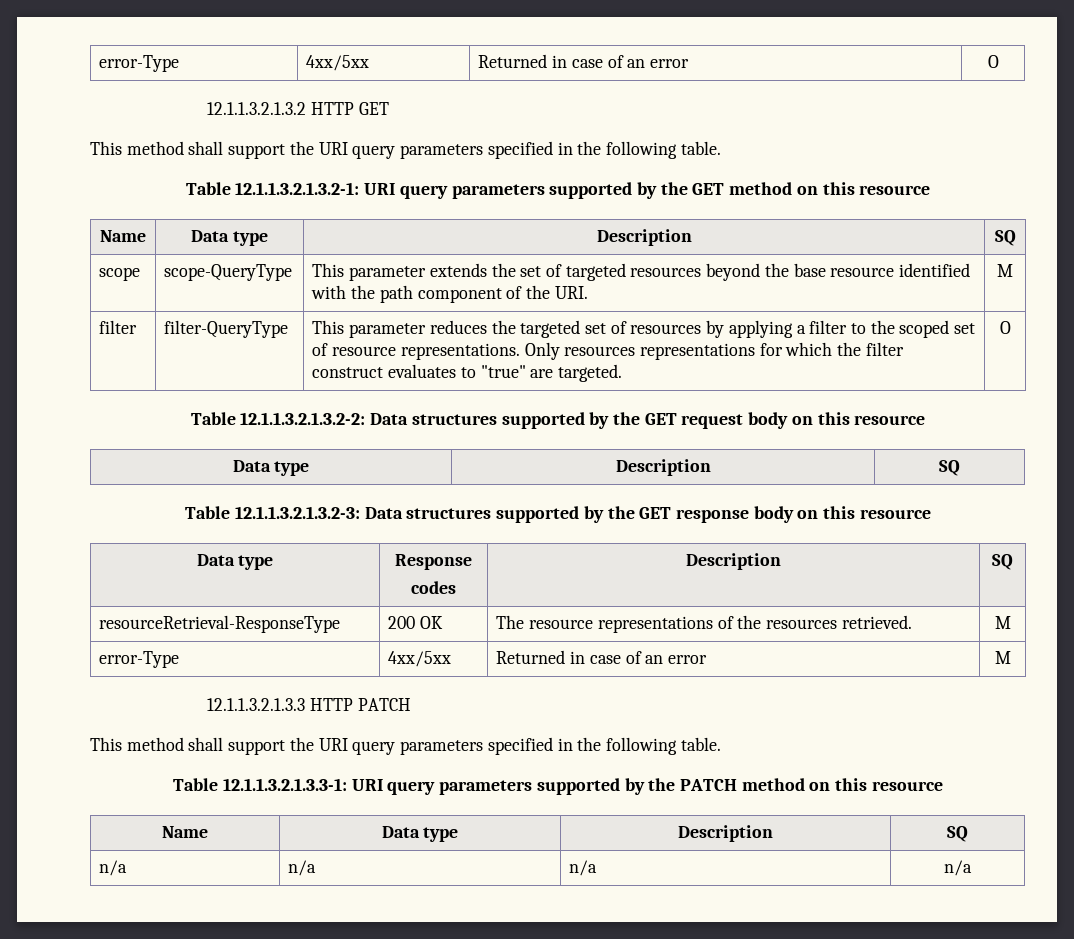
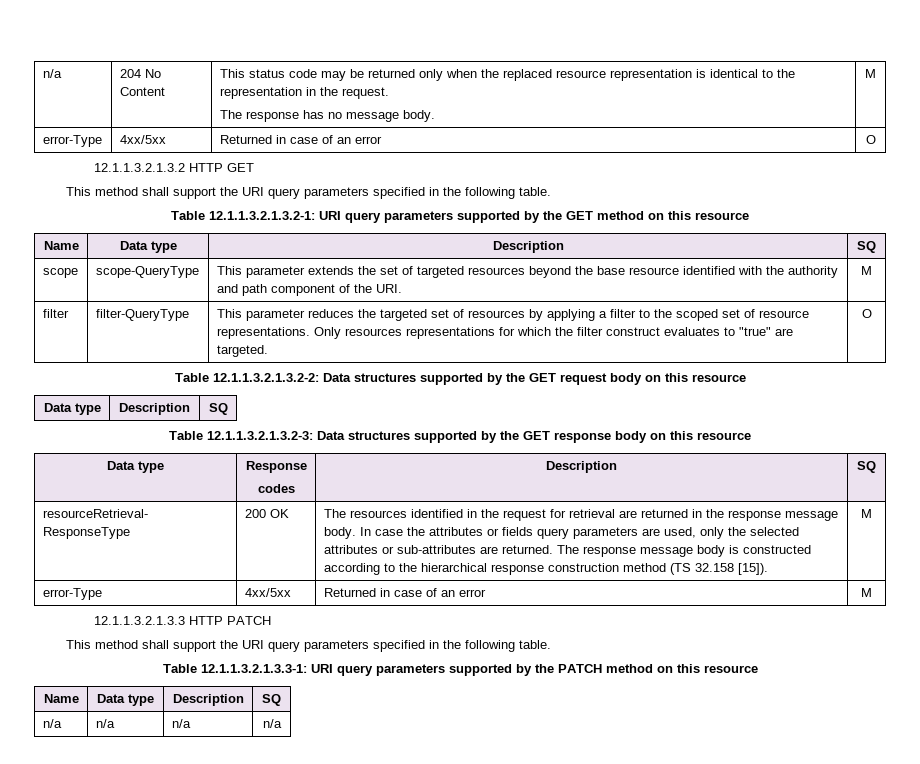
+ n/a | 204 No Content | This status code may be returned only when the replaced resource representation is identical to the representation in the request.
+ The response has no message body. | M
- scope | scope-QueryType | This parameter extends the set of targeted resources beyond the base resource identified with the path component of the URI. | M
+ scope | scope-QueryType | This parameter extends the set of targeted resources beyond the base resource identified with the authority and path component of the URI. | M
- The resource representations of the resources retrieved.
+ The resources identified in the request for retrieval are returned in the response message body. In case the attributes or fields query parameters are used, only the selected attributes or sub-attributes are returned. The response message body is constructed according to the hierarchical response construction method (TS 32.158 [15]).

